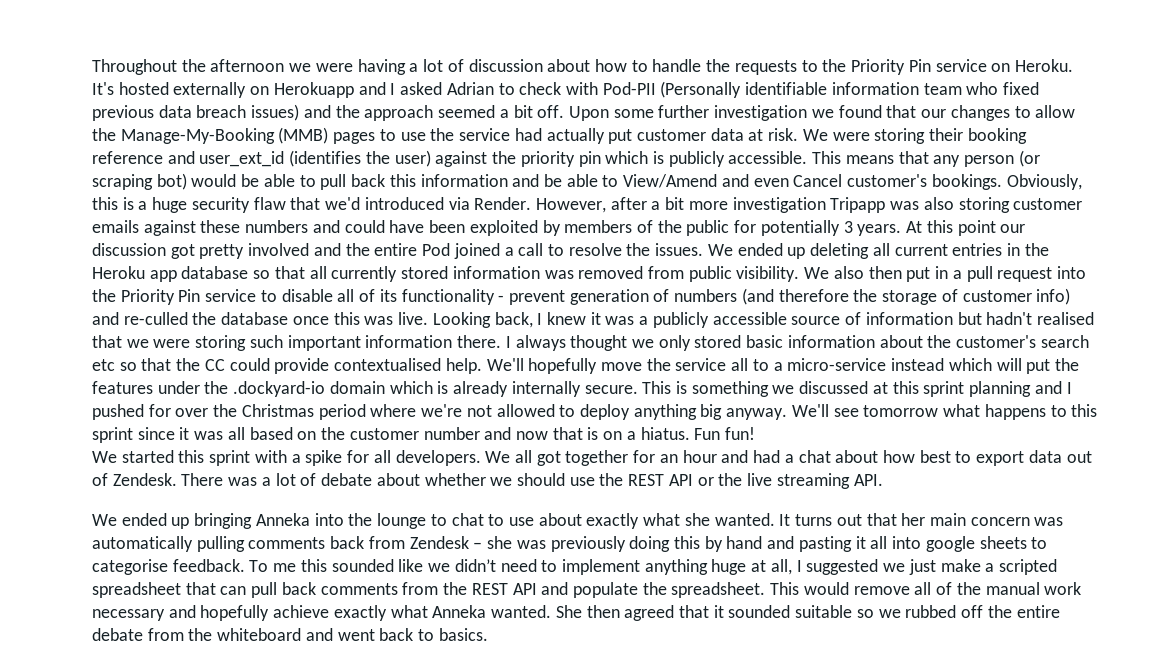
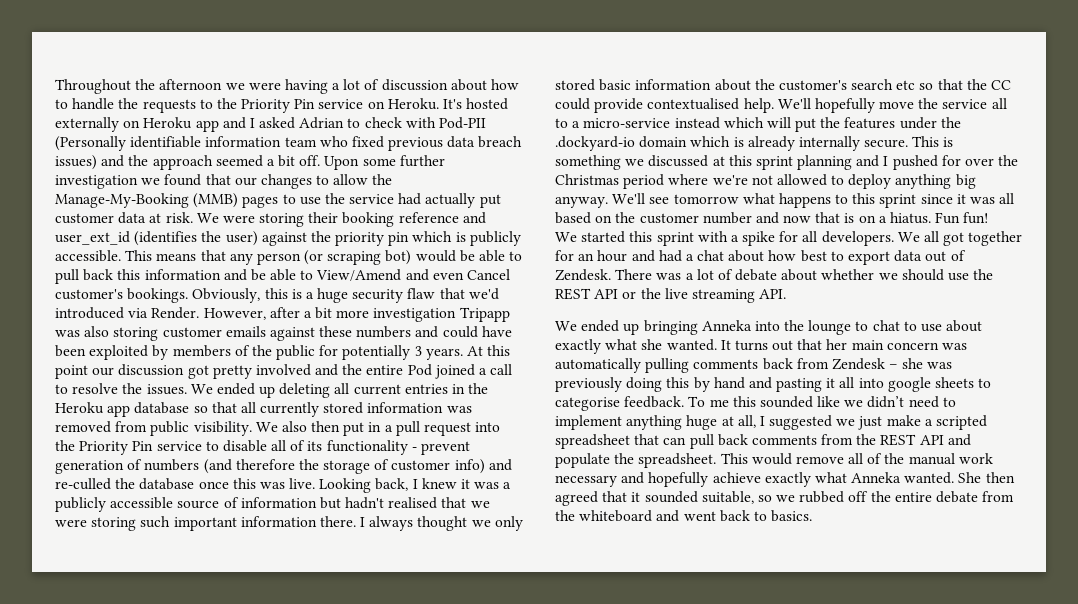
- It's hosted externally on Herokuapp and I asked Adrian to check with Pod-PII (Personally identifiable information team who fixed previous data breach issues) and the approach seemed a bit off.
+ It's hosted externally on Heroku app and I asked Adrian to check with Pod-PII (Personally identifiable information team who fixed previous data breach issues) and the approach seemed a bit off.
- She then agreed that it sounded suitable so we rubbed off the entire debate from the whiteboard and went back to basics.
+ She then agreed that it sounded suitable, so we rubbed off the entire debate from the whiteboard and went back to basics.

